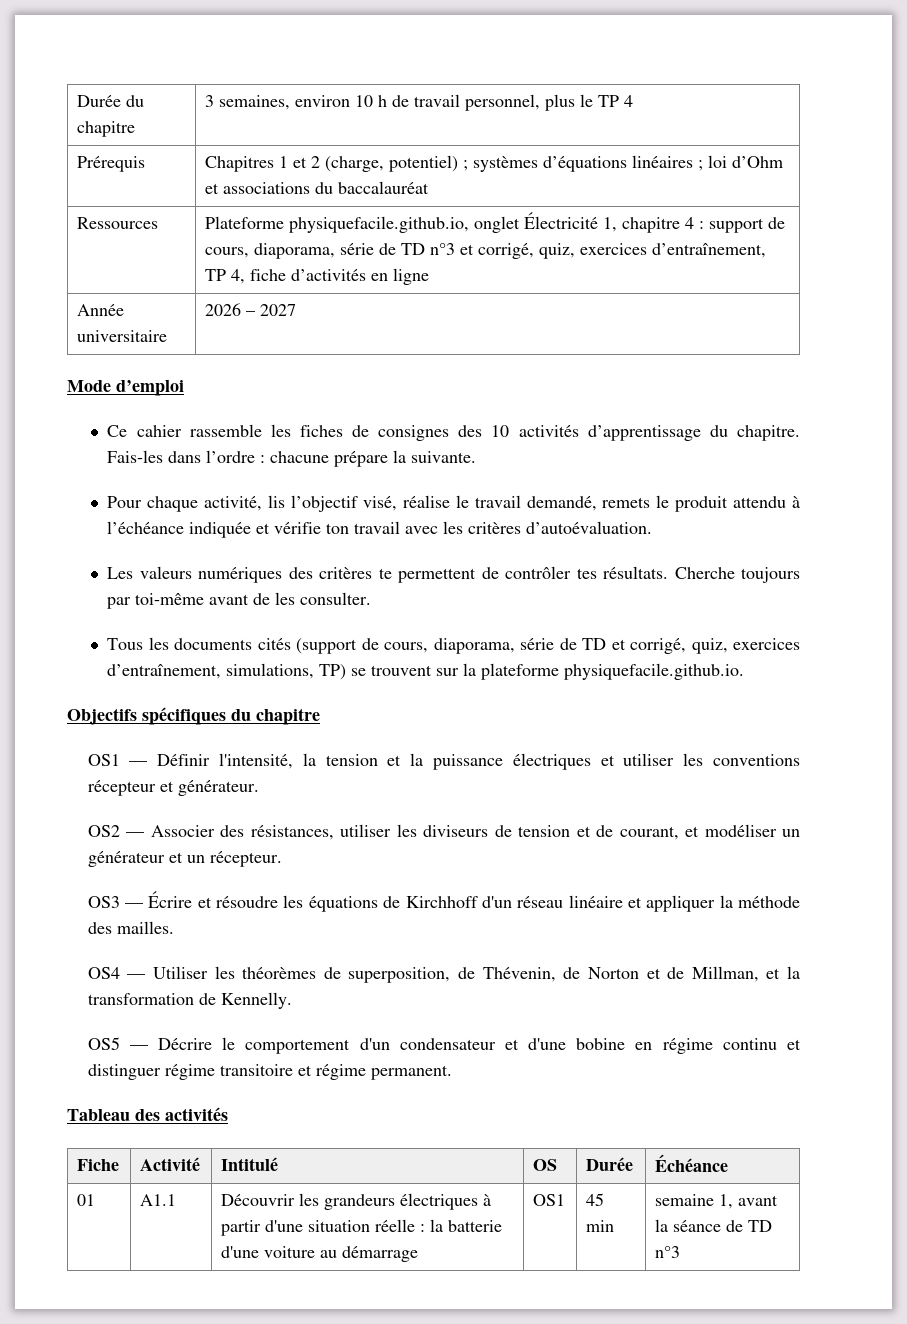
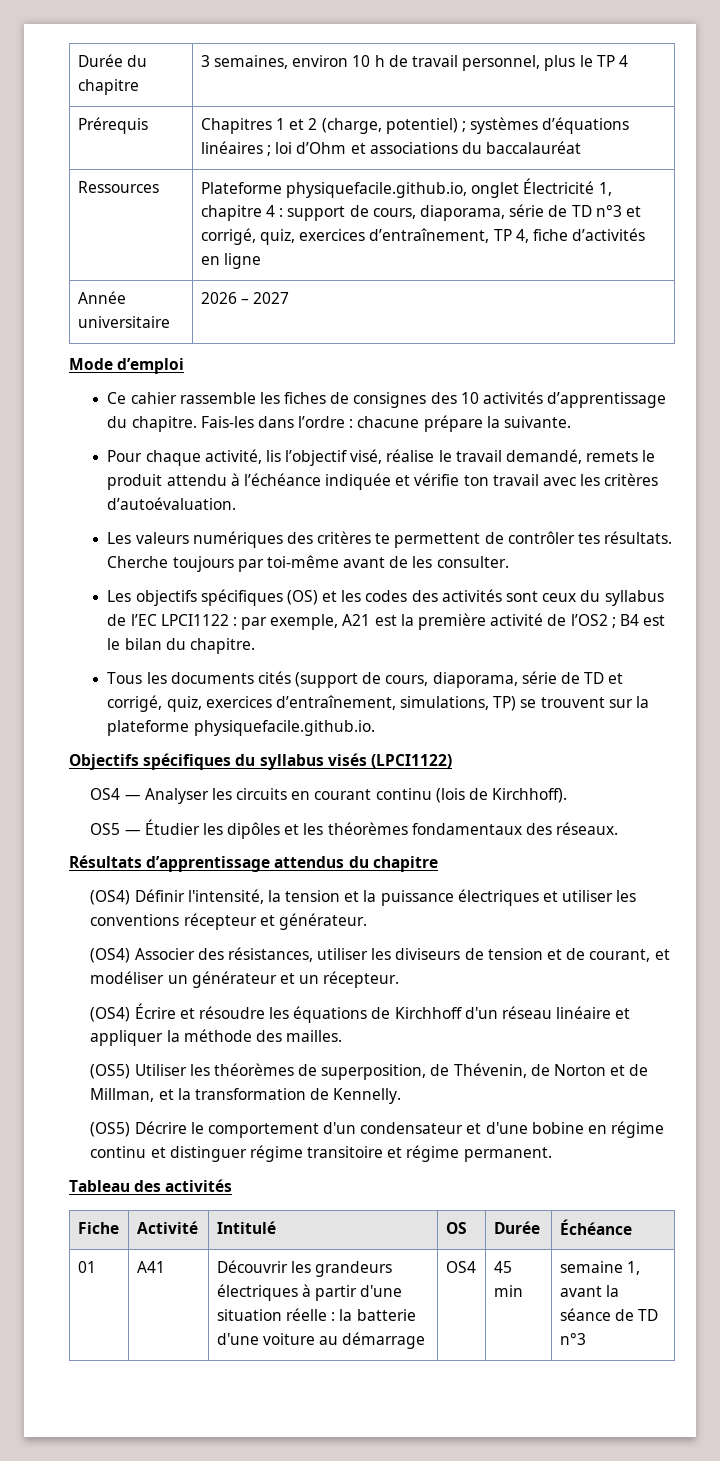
+ Les objectifs spécifiques (OS) et les codes des activités sont ceux du syllabus de l’EC LPCI1122 : par exemple, A21 est la première activité de l’OS2 ; B4 est le bilan du chapitre.
- Objectifs spécifiques du chapitre
+ Objectifs spécifiques du syllabus visés (LPCI1122)
+ OS4 — Analyser les circuits en courant continu (lois de Kirchhoff).
+ OS5 — Étudier les dipôles et les théorèmes fondamentaux des réseaux.
+ Résultats d’apprentissage attendus du chapitre
- OS1 — Définir l'intensité, la tension et la puissance électriques et utiliser les conventions récepteur et générateur.
+ (OS4) Définir l'intensité, la tension et la puissance électriques et utiliser les conventions récepteur et générateur.
- OS2 — Associer des résistances, utiliser les diviseurs de tension et de courant, et modéliser un générateur et un récepteur.
+ (OS4) Associer des résistances, utiliser les diviseurs de tension et de courant, et modéliser un générateur et un récepteur.
- OS3 — Écrire et résoudre les équations de Kirchhoff d'un réseau linéaire et appliquer la méthode des mailles.
+ (OS4) Écrire et résoudre les équations de Kirchhoff d'un réseau linéaire et appliquer la méthode des mailles.
- OS4 — Utiliser les théorèmes de superposition, de Thévenin, de Norton et de Millman, et la transformation de Kennelly.
+ (OS5) Utiliser les théorèmes de superposition, de Thévenin, de Norton et de Millman, et la transformation de Kennelly.
- OS5 — Décrire le comportement d'un condensateur et d'une bobine en régime continu et distinguer régime transitoire et régime permanent.
+ (OS5) Décrire le comportement d'un condensateur et d'une bobine en régime continu et distinguer régime transitoire et régime permanent.
- 01 | A1.1 | Découvrir les grandeurs électriques à partir d'une situation réelle : la batterie d'une voiture au démarrage | OS1 | 45 min | semaine 1, avant la séance de TD n°3
+ 01 | A41 | Découvrir les grandeurs électriques à partir d'une situation réelle : la batterie d'une voiture au démarrage | OS4 | 45 min | semaine 1, avant la séance de TD n°3

